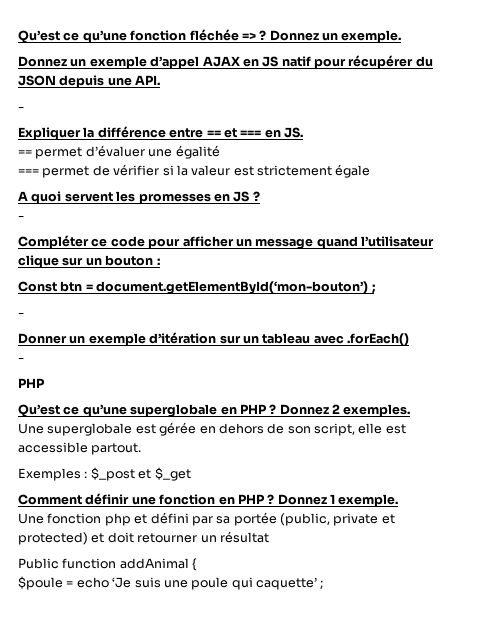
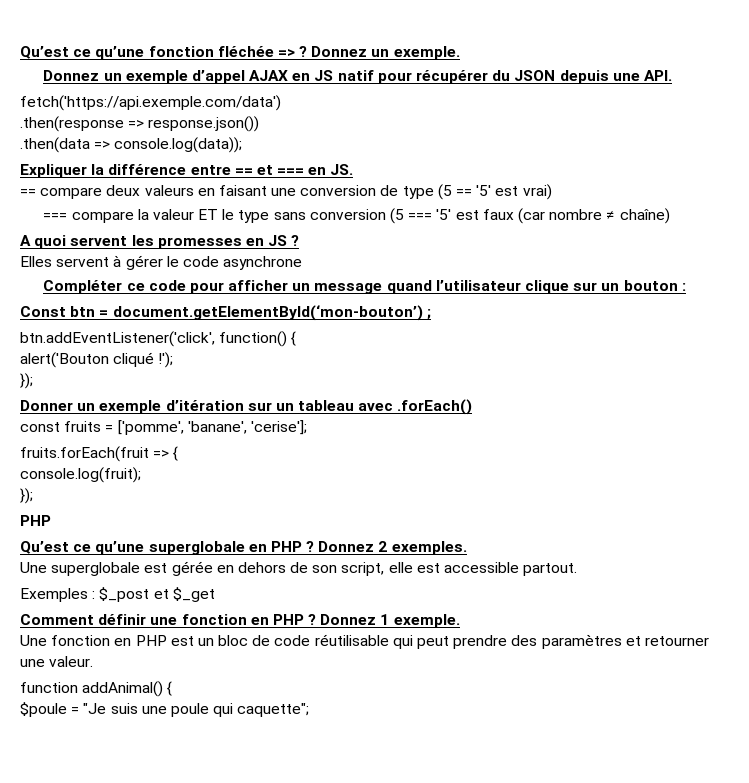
  Donnez un exemple d’appel AJAX en JS natif pour récupérer du JSON depuis une API.
- -
+ fetch('https://api.exemple.com/data')
+ .then(response => response.json())
+ .then(data => console.log(data));
- == permet d’évaluer une égalité
- === permet de vérifier si la valeur est strictement égale
+ == compare deux valeurs en faisant une conversion de type (5 == '5' est vrai)
+ === compare la valeur ET le type sans conversion (5 === '5' est faux (car nombre ≠ chaîne)
  A quoi servent les promesses en JS ?
- -
+ Elles servent à gérer le code asynchrone
  Const btn = document.getElementById(‘mon-bouton’) ;
- -
+ btn.addEventListener('click', function() {
+ alert('Bouton cliqué !');
+ });
  Donner un exemple d’itération sur un tableau avec .forEach()
- -
+ const fruits = ['pomme', 'banane', 'cerise'];
+ fruits.forEach(fruit => {
+ console.log(fruit);
+ });
- Une fonction php et défini par sa portée (public, private et protected) et doit retourner un résultat
- Public function addAnimal {
+ Une fonction en PHP est un bloc de code réutilisable qui peut prendre des paramètres et retourner une valeur.
+ function addAnimal() {
- $poule = echo ‘Je suis une poule qui caquette’ ;
+ $poule = "Je suis une poule qui caquette";

